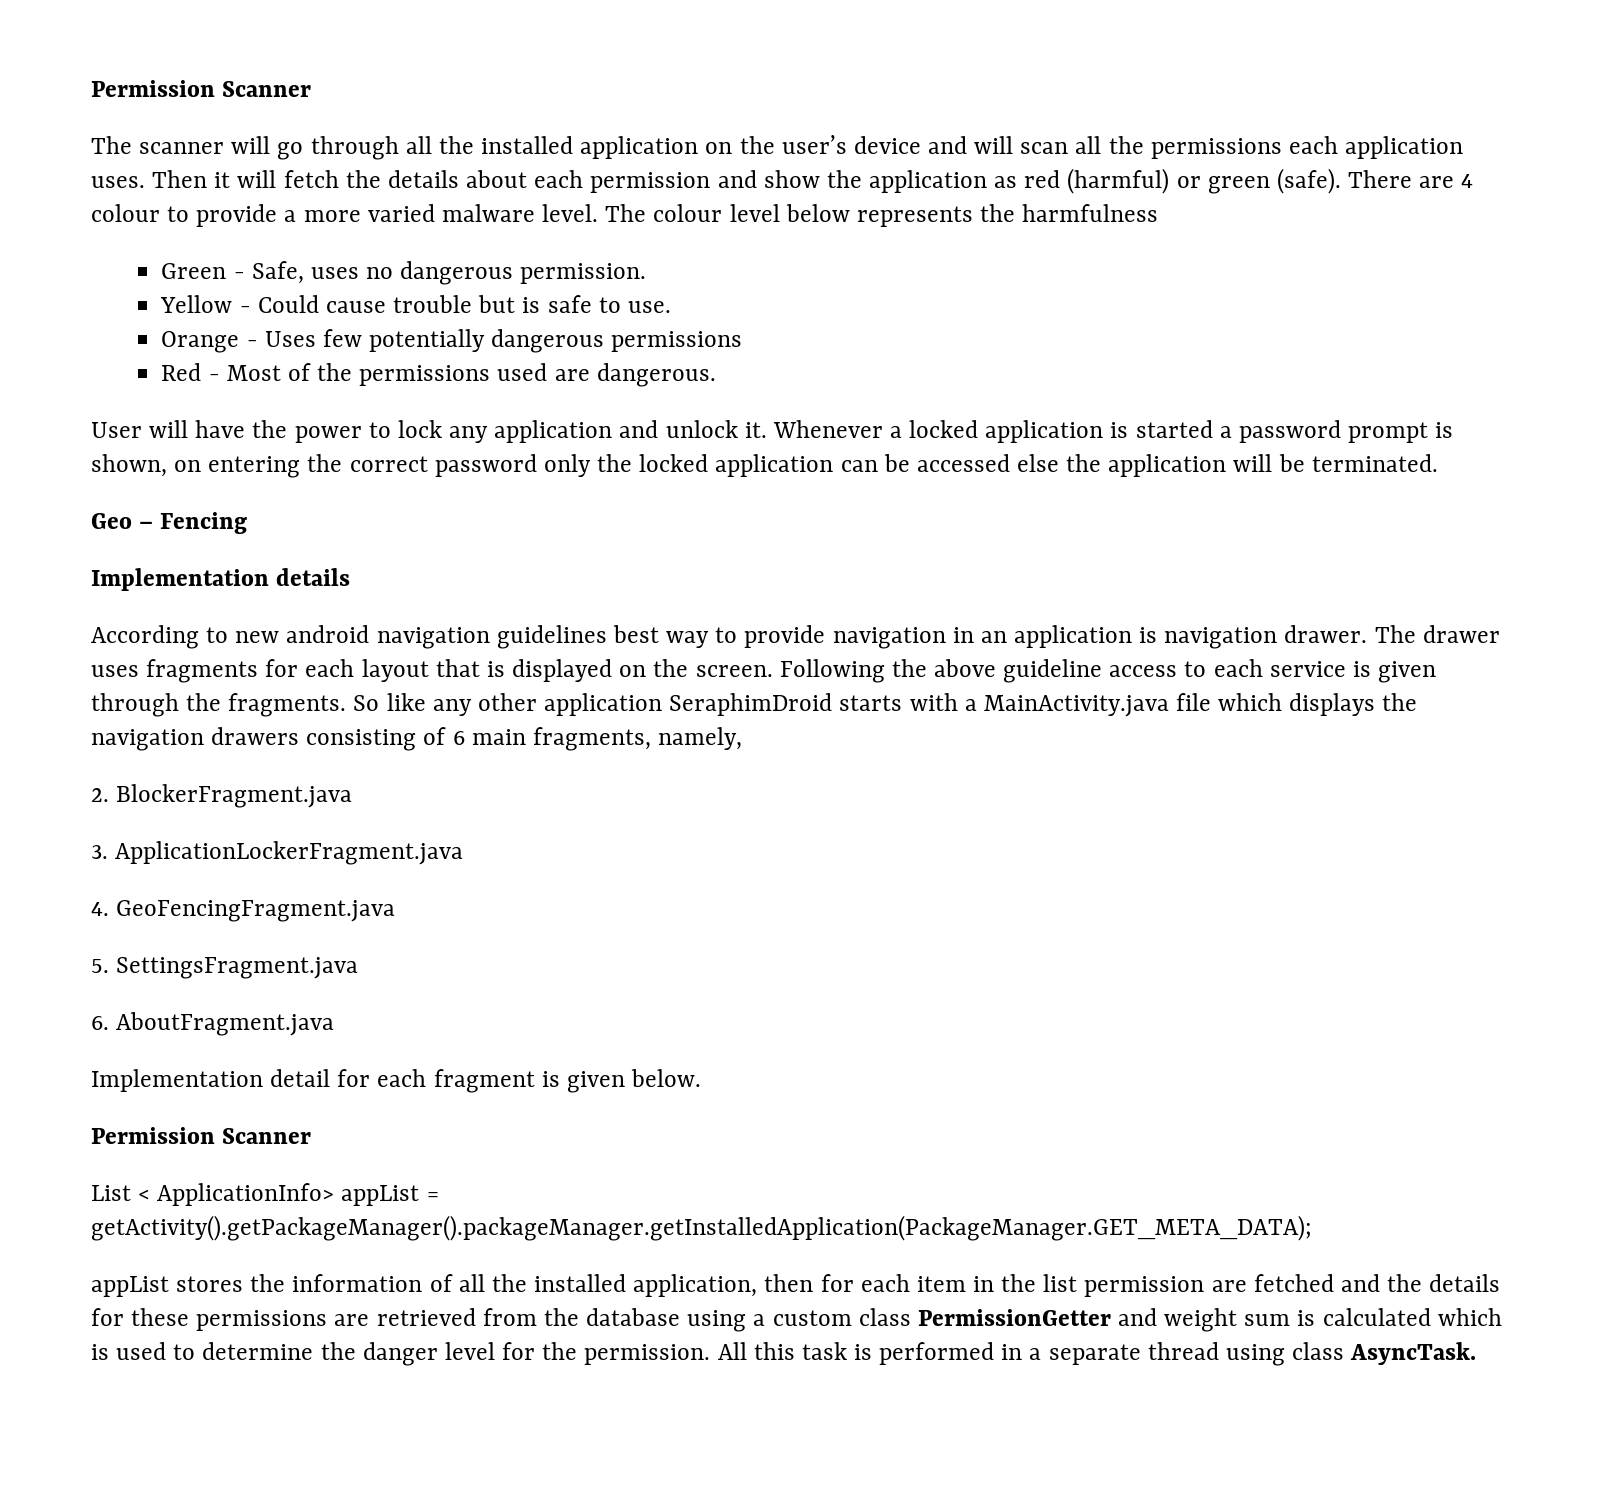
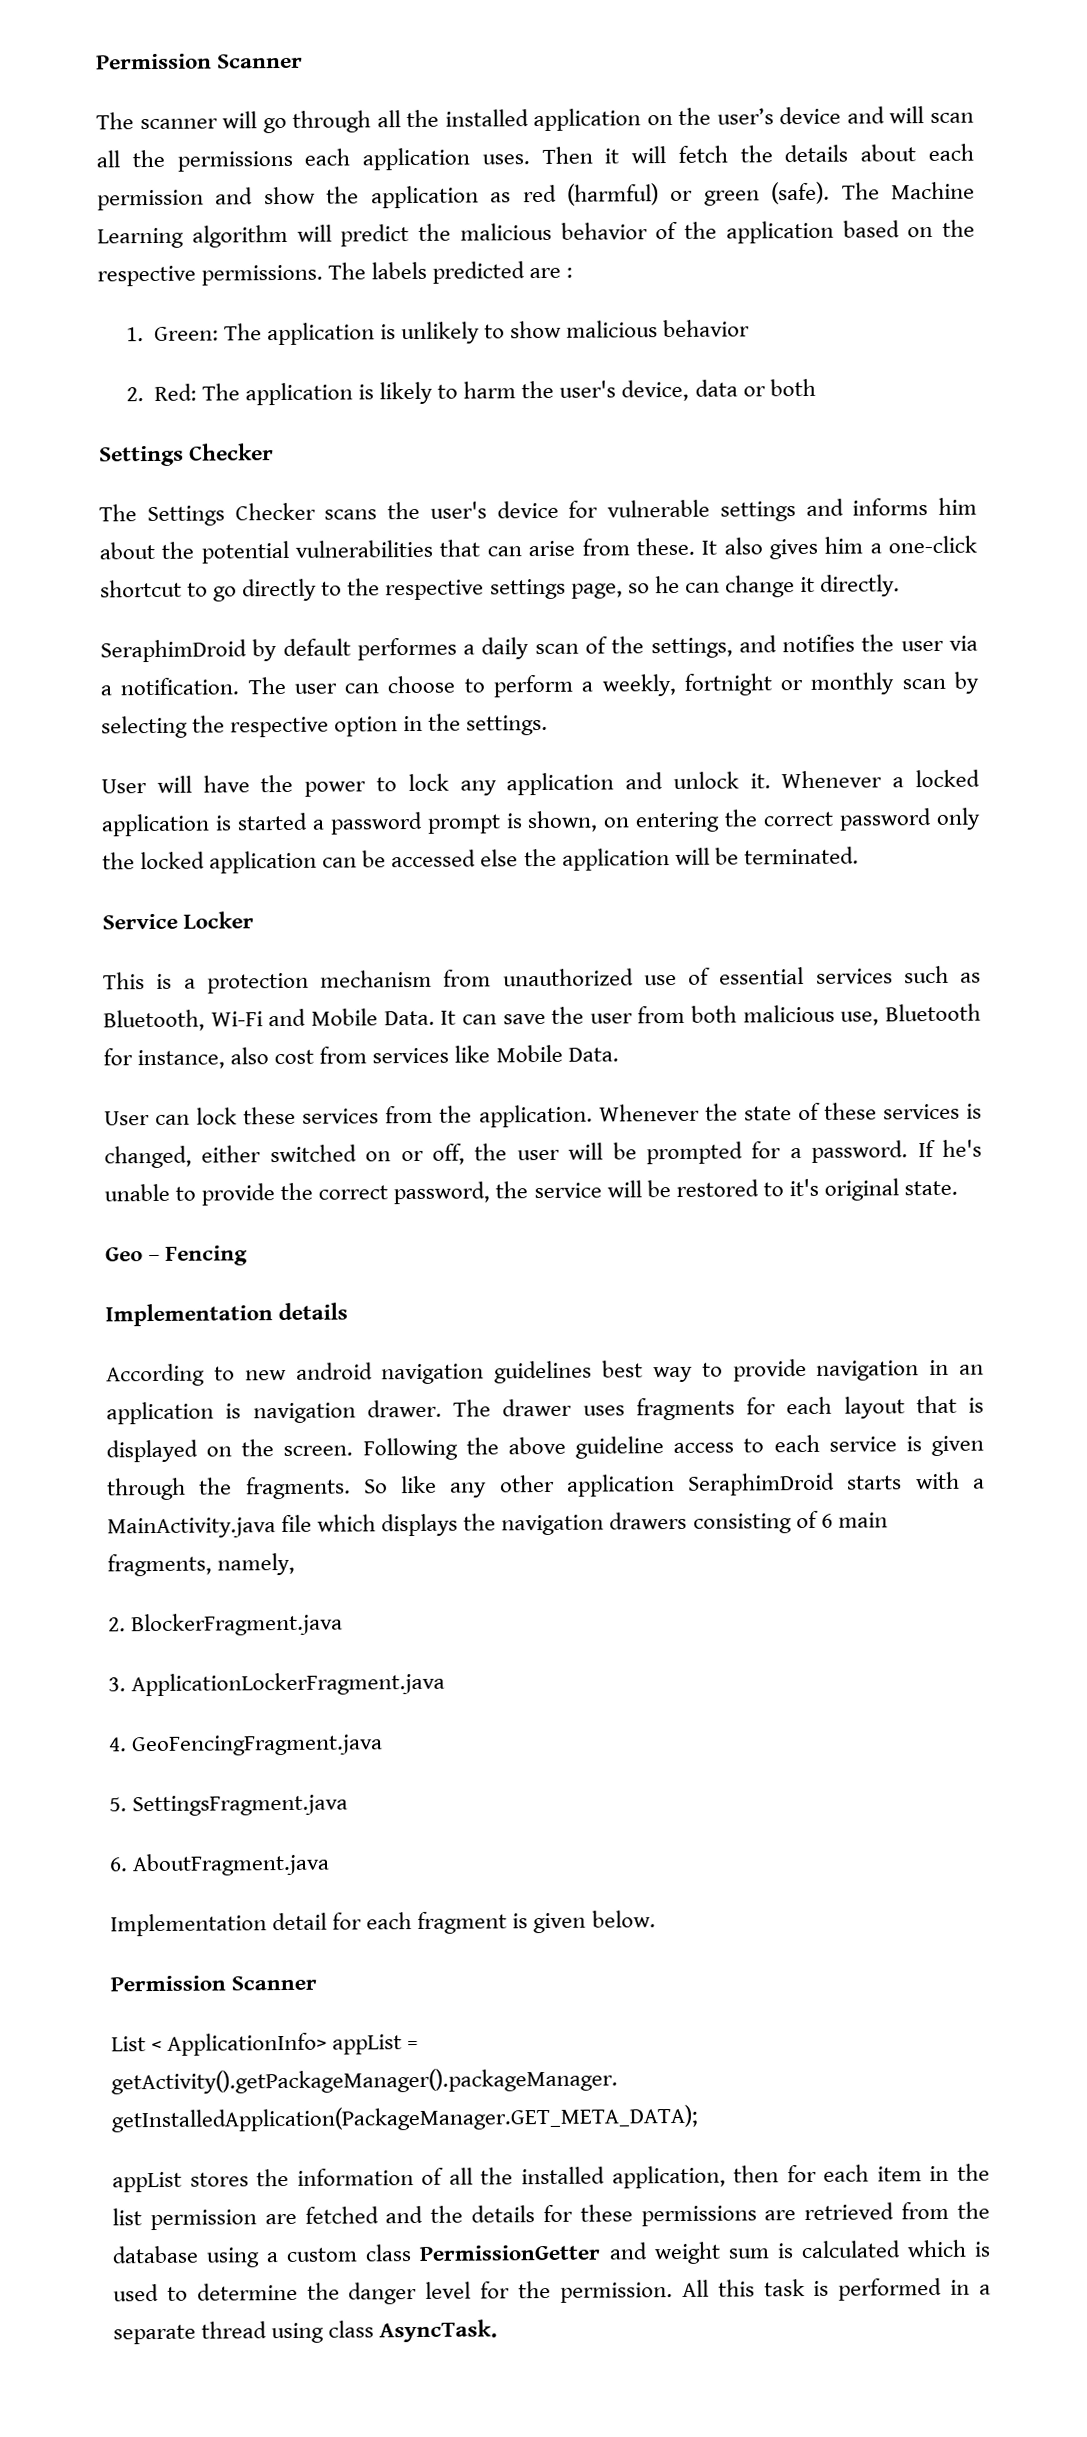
- There are 4 colour to provide a more varied malware level. The colour level below represents the harmfulness
- Green - Safe, uses no dangerous permission.
- Yellow - Could cause trouble but is safe to use.
- Orange - Uses few potentially dangerous permissions
- Red - Most of the permissions used are dangerous.
+ The Machine Learning algorithm will predict the malicious behavior of the application based on the respective permissions. The labels predicted are :
+ 1. Green: The application is unlikely to show malicious behavior
+ 2. Red: The application is likely to harm the user's device, data or both
+ Settings Checker
+ The Settings Checker scans the user's device for vulnerable settings and informs him about the potential vulnerabilities that can arise from these. It also gives him a one-click shortcut to go directly to the respective settings page, so he can change it directly.
+ SeraphimDroid by default performes a daily scan of the settings, and notifies the user via a notification. The user can choose to perform a weekly, fortnight or monthly scan by selecting the respective option in the settings.
+ Service Locker
+ This is a protection mechanism from unauthorized use of essential services such as Bluetooth, Wi-Fi and Mobile Data. It can save the user from both malicious use, Bluetooth for instance, also cost from services like Mobile Data.
+ User can lock these services from the application. Whenever the state of these services is changed, either switched on or off, the user will be prompted for a password. If he's unable to provide the correct password, the service will be restored to it's original state.

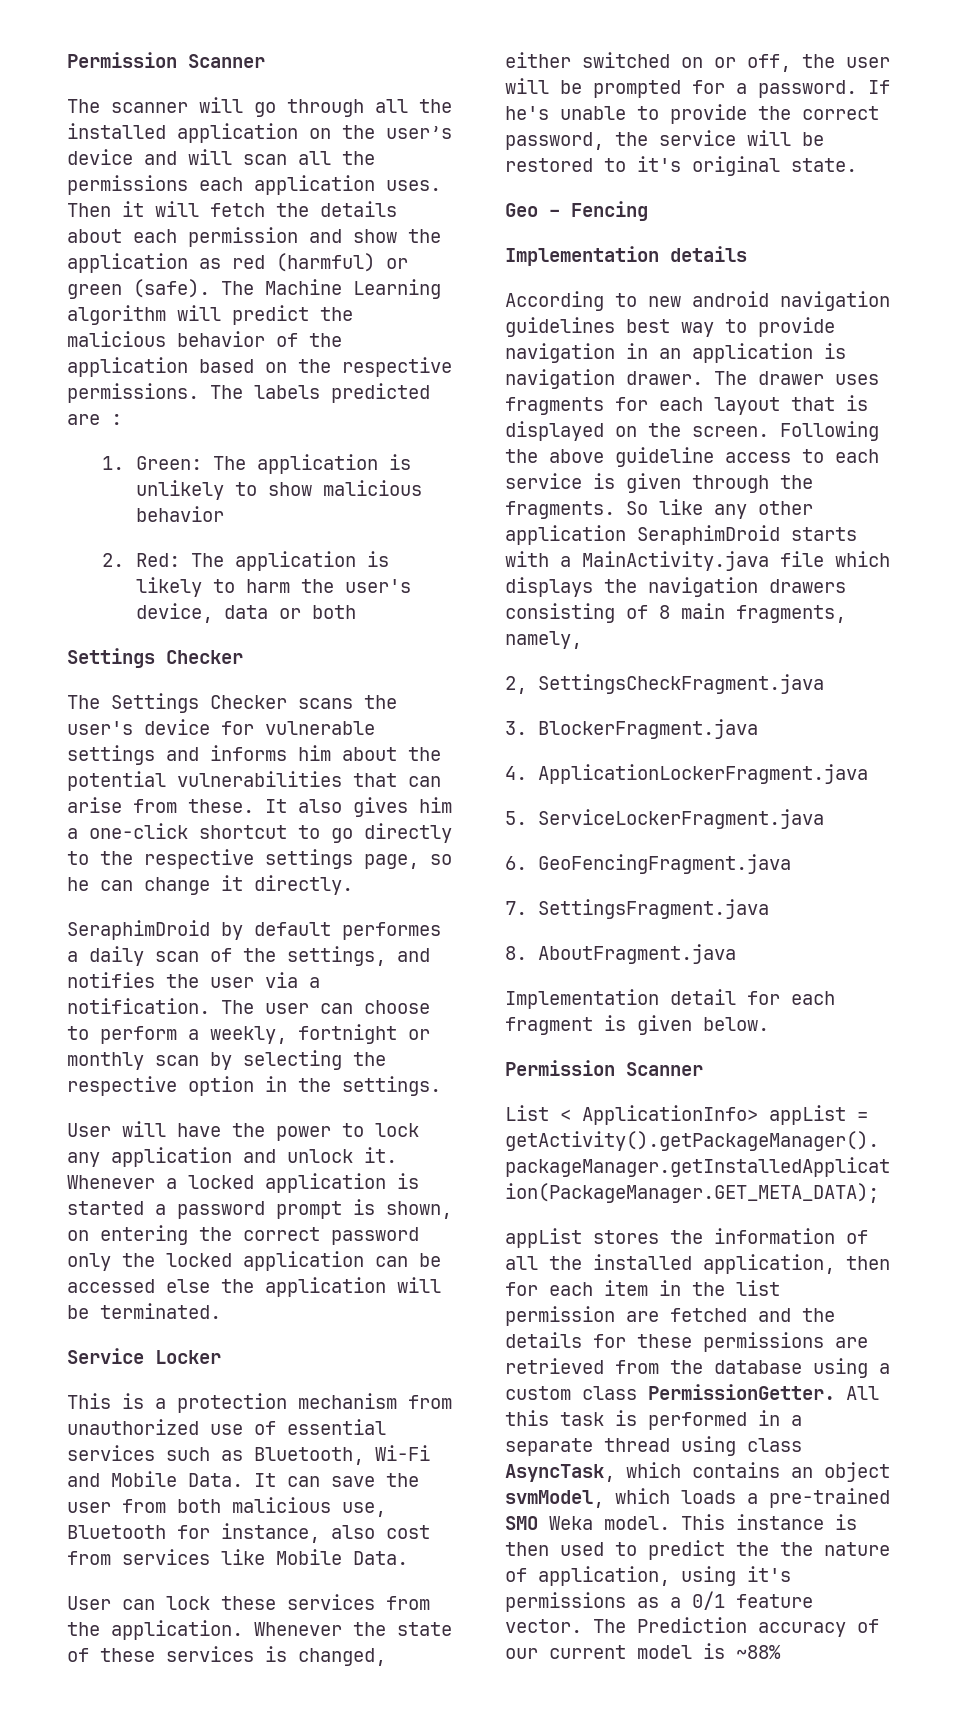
- So like any other application SeraphimDroid starts with a MainActivity.java file which displays the navigation drawers consisting of 6 main fragments, namely,
+ So like any other application SeraphimDroid starts with a MainActivity.java file which displays the navigation drawers consisting of 8 main fragments, namely,
- 2. BlockerFragment.java
+ 2, SettingsCheckFragment.java
+ 3. BlockerFragment.java
- 3. ApplicationLockerFragment.java
+ 4. ApplicationLockerFragment.java
- 4. GeoFencingFragment.java
+ 5. ServiceLockerFragment.java
+ 6. GeoFencingFragment.java
- 5. SettingsFragment.java
+ 7. SettingsFragment.java
- 6. AboutFragment.java
+ 8. AboutFragment.java
- appList stores the information of all the installed application, then for each item in the list permission are fetched and the details for these permissions are retrieved from the database using a custom class PermissionGetter and weight sum is calculated which is used to determine the danger level for the permission.
+ appList stores the information of all the installed application, then for each item in the list permission are fetched and the details for these permissions are retrieved from the database using a custom class PermissionGetter.
- All this task is performed in a separate thread using class AsyncTask.
+ All this task is performed in a separate thread using class AsyncTask, which contains an object svmModel, which loads a pre-trained SMO Weka model. This instance is then used to predict the the nature of application, using it's permissions as a 0/1 feature vector. The Prediction accuracy of our current model is ~88%

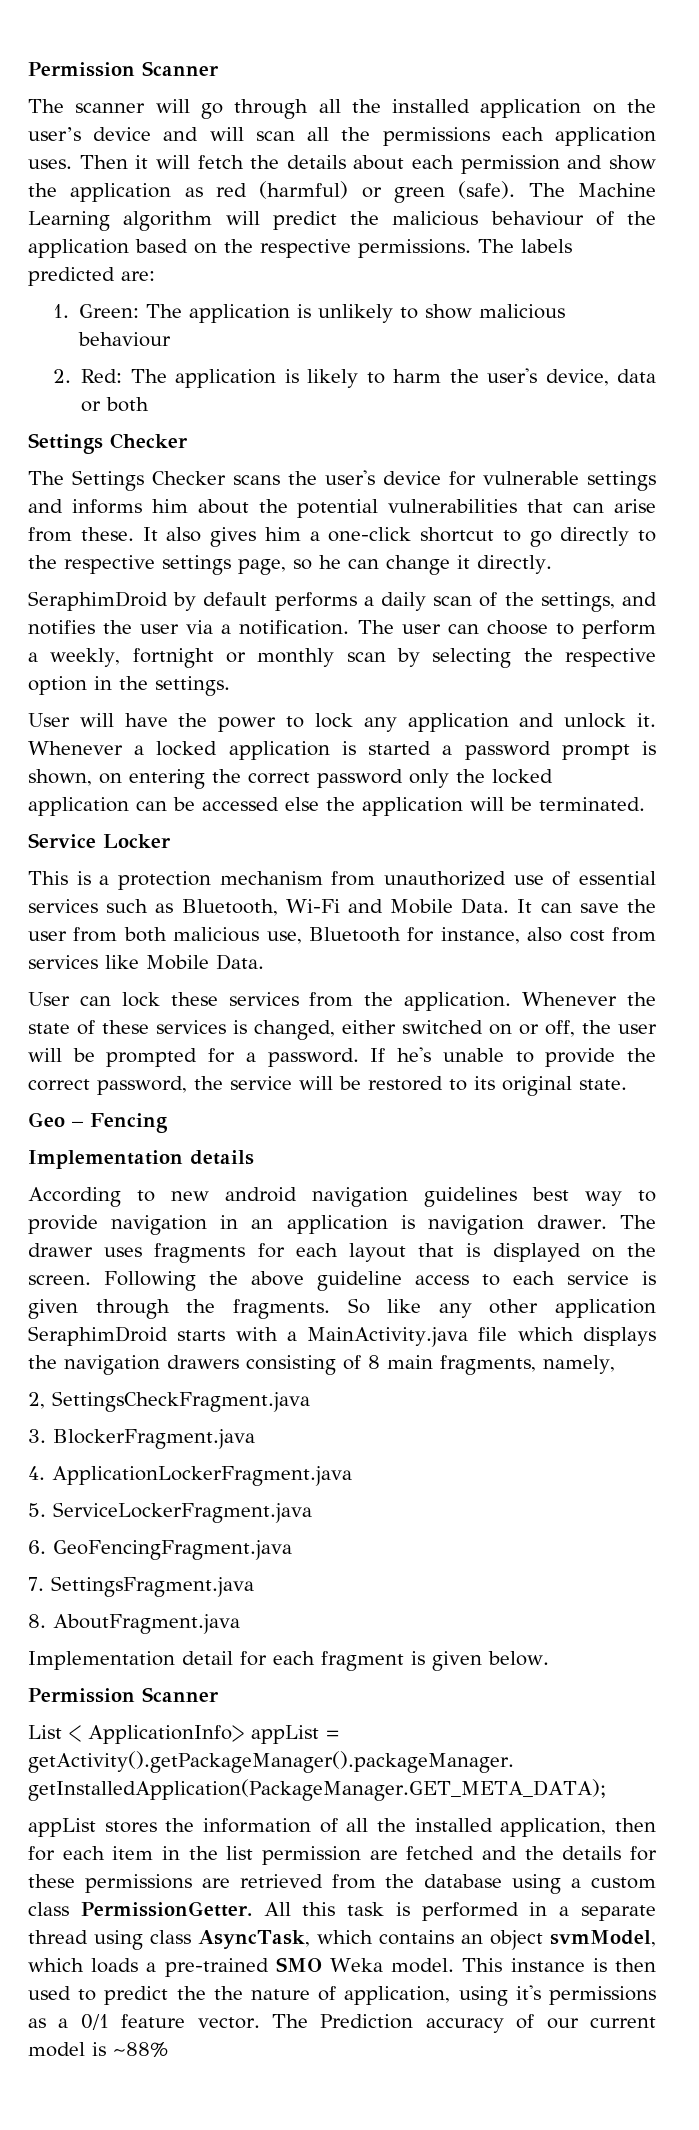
- The Machine Learning algorithm will predict the malicious behavior of the application based on the respective permissions.
+ The Machine Learning algorithm will predict the malicious behaviour of the application based on the respective permissions.
- The labels predicted are :
+ The labels predicted are:
- 1. Green: The application is unlikely to show malicious behavior
+ 1. Green: The application is unlikely to show malicious behaviour
- SeraphimDroid by default performes a daily scan of the settings, and notifies the user via a notification.
+ SeraphimDroid by default performs a daily scan of the settings, and notifies the user via a notification.
- If he's unable to provide the correct password, the service will be restored to it's original state.
+ If he's unable to provide the correct password, the service will be restored to its original state.

